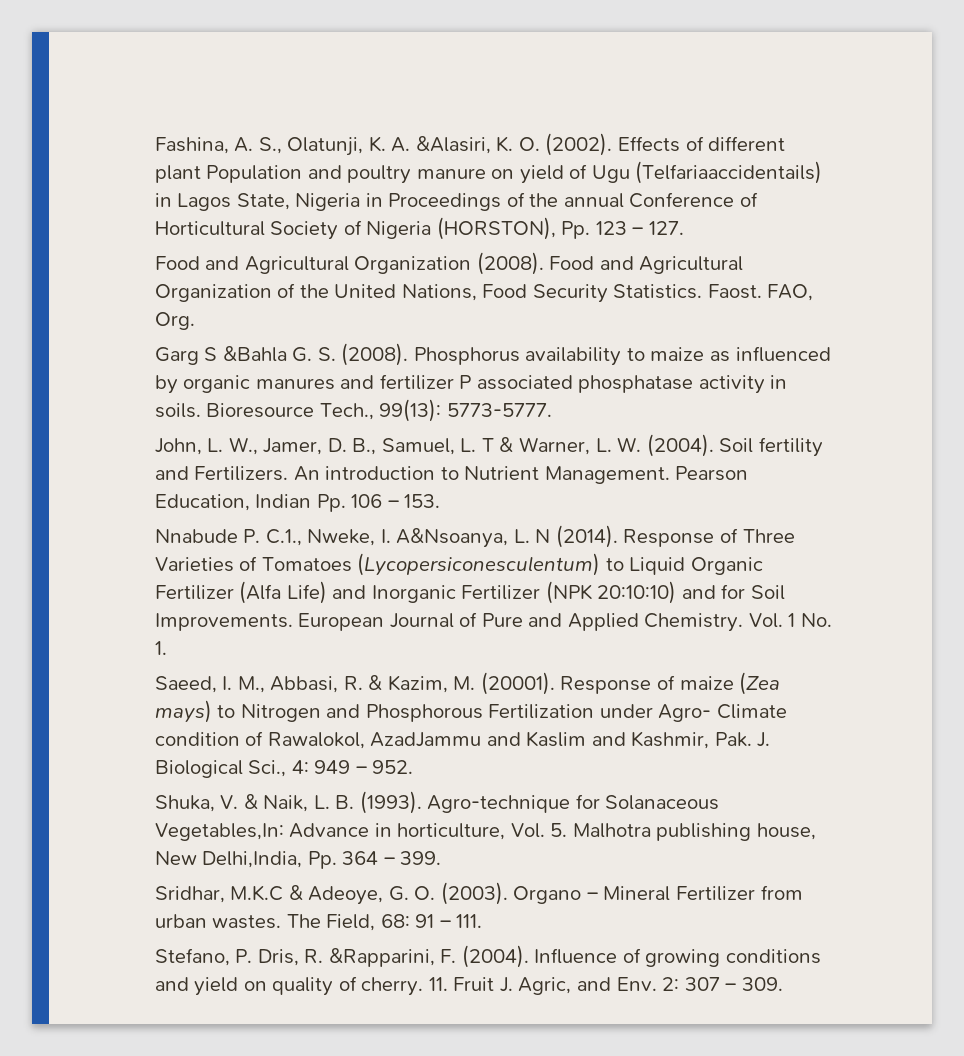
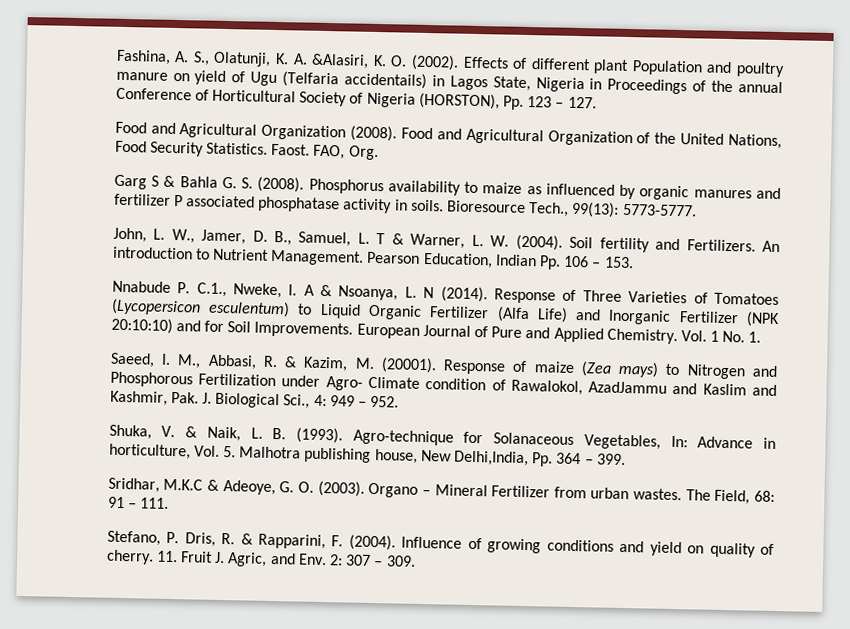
- Effects of different plant Population and poultry manure on yield of Ugu (Telfariaaccidentails) in Lagos State, Nigeria in Proceedings of the annual Conference of Horticultural Society of Nigeria (HORSTON), Pp. 123 – 127.
+ Effects of different plant Population and poultry manure on yield of Ugu (Telfaria accidentails) in Lagos State, Nigeria in Proceedings of the annual Conference of Horticultural Society of Nigeria (HORSTON), Pp. 123 – 127.
- Garg S &Bahla G. S. (2008).
+ Garg S & Bahla G. S. (2008).
- Nnabude P. C.1., Nweke, I. A&Nsoanya, L. N (2014).
+ Nnabude P. C.1., Nweke, I. A & Nsoanya, L. N (2014).
- Response of Three Varieties of Tomatoes (Lycopersiconesculentum) to Liquid Organic Fertilizer (Alfa Life) and Inorganic Fertilizer (NPK 20:10:10) and for Soil Improvements.
+ Response of Three Varieties of Tomatoes (Lycopersicon esculentum) to Liquid Organic Fertilizer (Alfa Life) and Inorganic Fertilizer (NPK 20:10:10) and for Soil Improvements.
- Agro-technique for Solanaceous Vegetables,In: Advance in horticulture, Vol. 5. Malhotra publishing house, New Delhi,India, Pp. 364 – 399.
+ Agro-technique for Solanaceous Vegetables, In: Advance in horticulture, Vol. 5. Malhotra publishing house, New Delhi,India, Pp. 364 – 399.
- Stefano, P. Dris, R. &Rapparini, F. (2004).
+ Stefano, P. Dris, R. & Rapparini, F. (2004).

